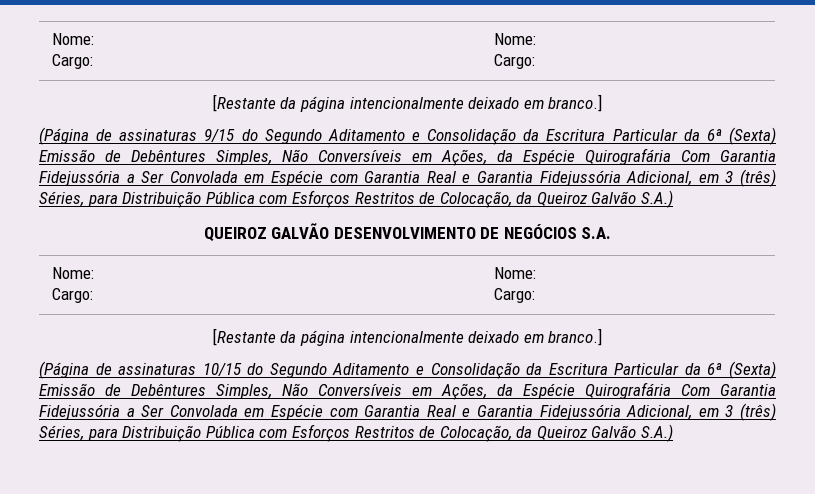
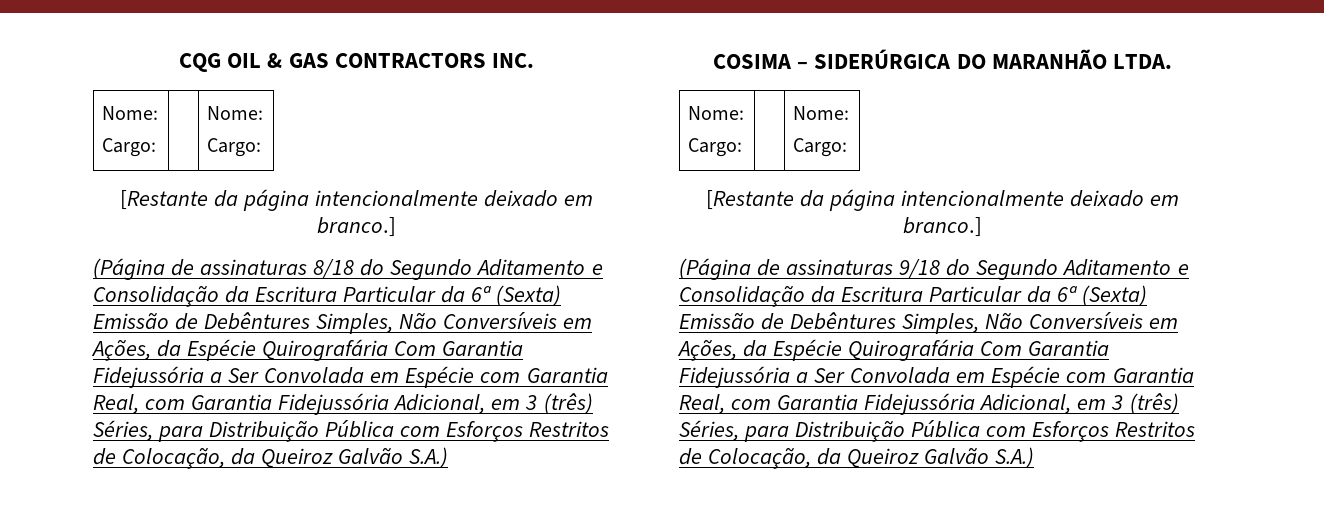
+ CQG OIL & GAS CONTRACTORS INC.
- (Página de assinaturas 9/15 do Segundo Aditamento e Consolidação da Escritura Particular da 6ª (Sexta) Emissão de Debêntures Simples, Não Conversíveis em Ações, da Espécie Quirografária Com Garantia Fidejussória a Ser Convolada em Espécie com Garantia Real e Garantia Fidejussória Adicional, em 3 (três) Séries, para Distribuição Pública com Esforços Restritos de Colocação, da Queiroz Galvão S.A.)
+ (Página de assinaturas 8/18 do Segundo Aditamento e Consolidação da Escritura Particular da 6ª (Sexta) Emissão de Debêntures Simples, Não Conversíveis em Ações, da Espécie Quirografária Com Garantia Fidejussória a Ser Convolada em Espécie com Garantia Real, com Garantia Fidejussória Adicional, em 3 (três) Séries, para Distribuição Pública com Esforços Restritos de Colocação, da Queiroz Galvão S.A.)
- QUEIROZ GALVÃO DESENVOLVIMENTO DE NEGÓCIOS S.A.
+ COSIMA – SIDERÚRGICA DO MARANHÃO LTDA.
- (Página de assinaturas 10/15 do Segundo Aditamento e Consolidação da Escritura Particular da 6ª (Sexta) Emissão de Debêntures Simples, Não Conversíveis em Ações, da Espécie Quirografária Com Garantia Fidejussória a Ser Convolada em Espécie com Garantia Real e Garantia Fidejussória Adicional, em 3 (três) Séries, para Distribuição Pública com Esforços Restritos de Colocação, da Queiroz Galvão S.A.)
+ (Página de assinaturas 9/18 do Segundo Aditamento e Consolidação da Escritura Particular da 6ª (Sexta) Emissão de Debêntures Simples, Não Conversíveis em Ações, da Espécie Quirografária Com Garantia Fidejussória a Ser Convolada em Espécie com Garantia Real, com Garantia Fidejussória Adicional, em 3 (três) Séries, para Distribuição Pública com Esforços Restritos de Colocação, da Queiroz Galvão S.A.)

